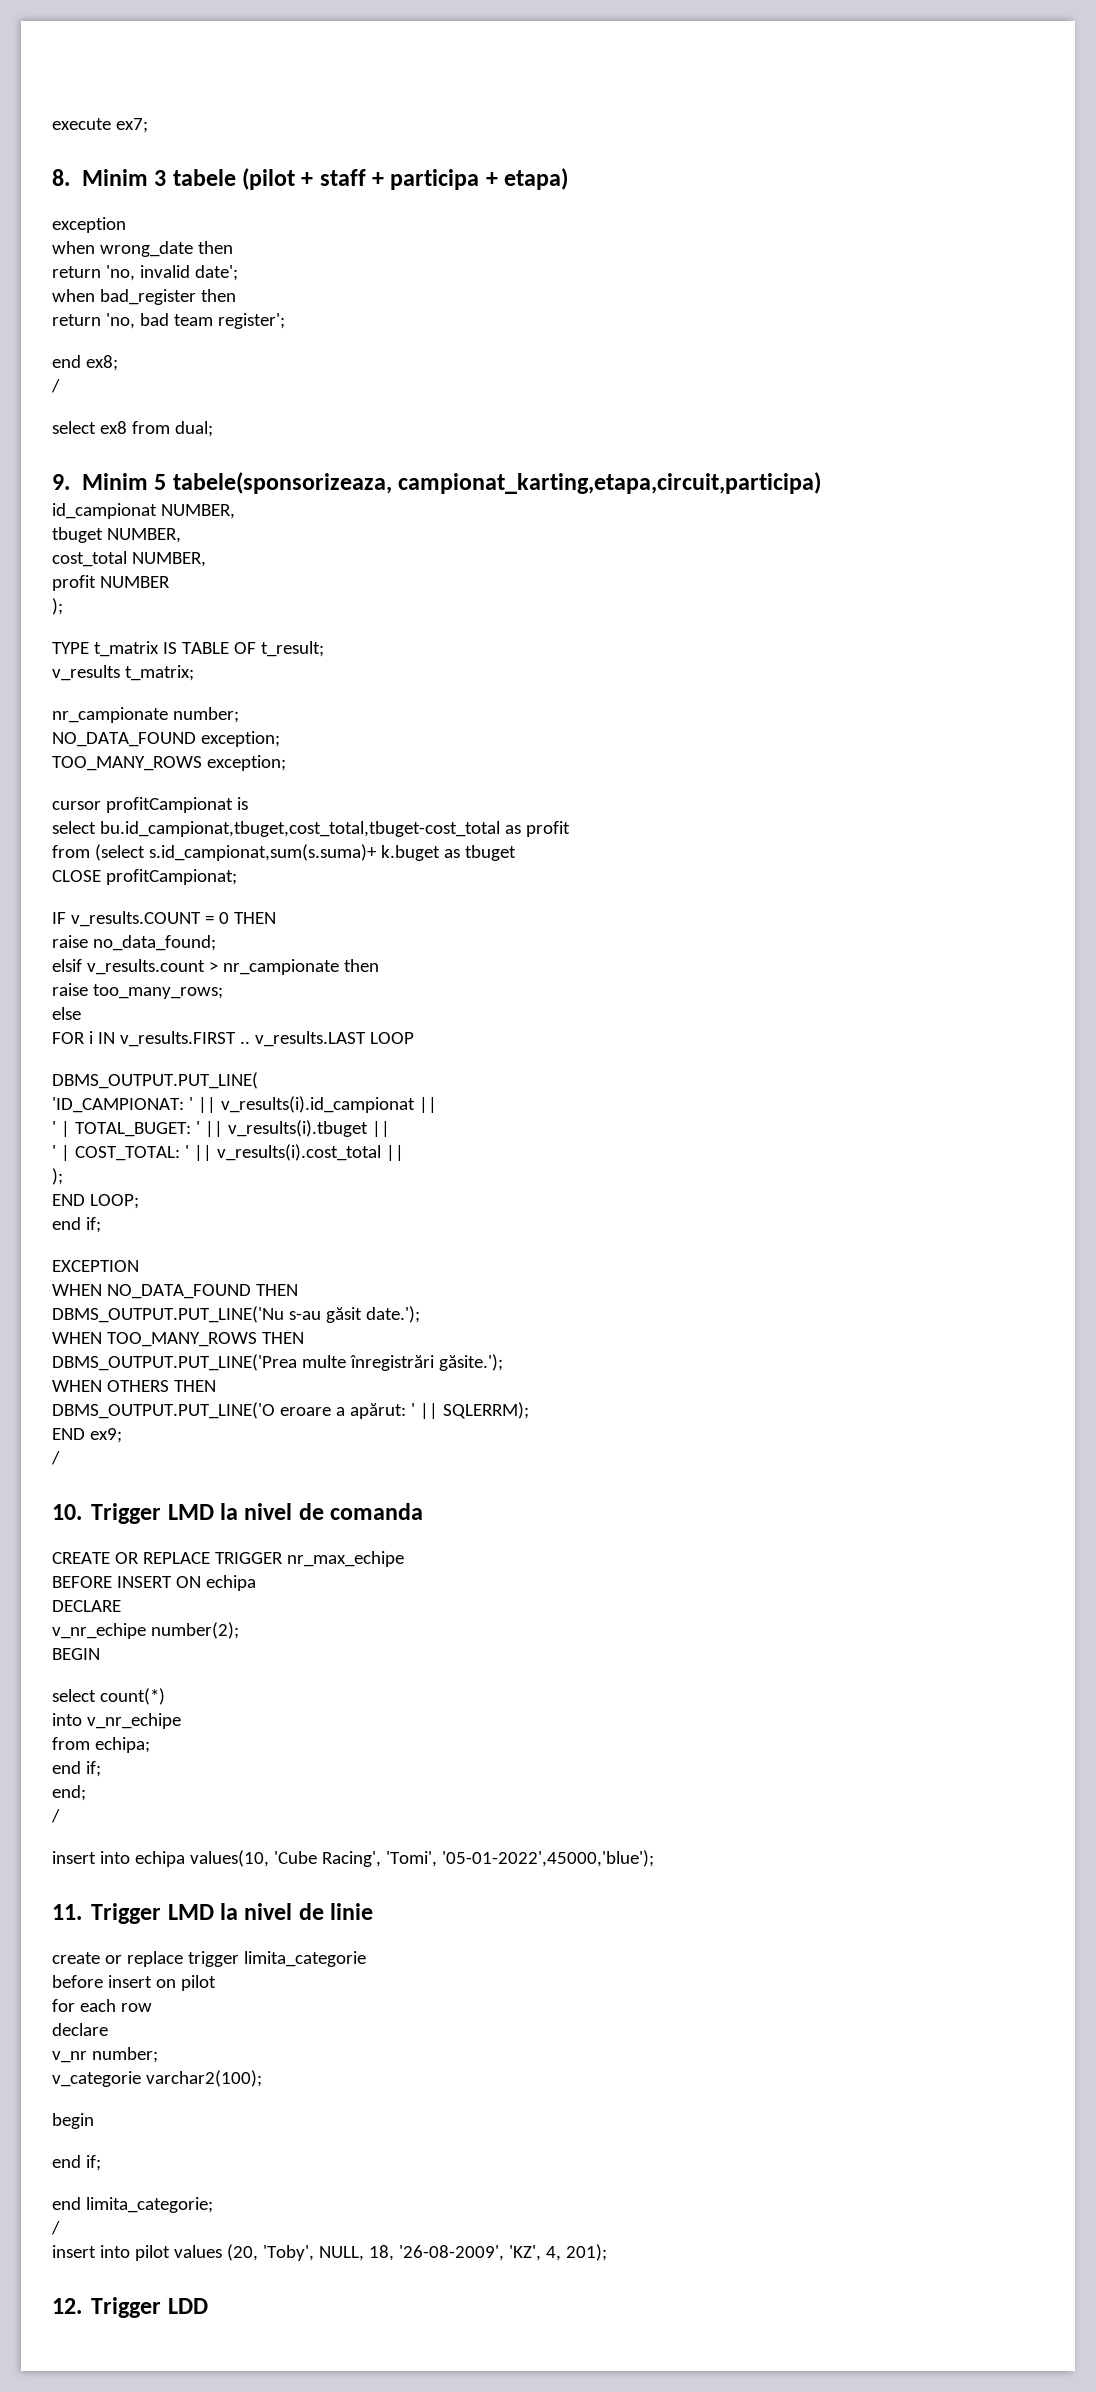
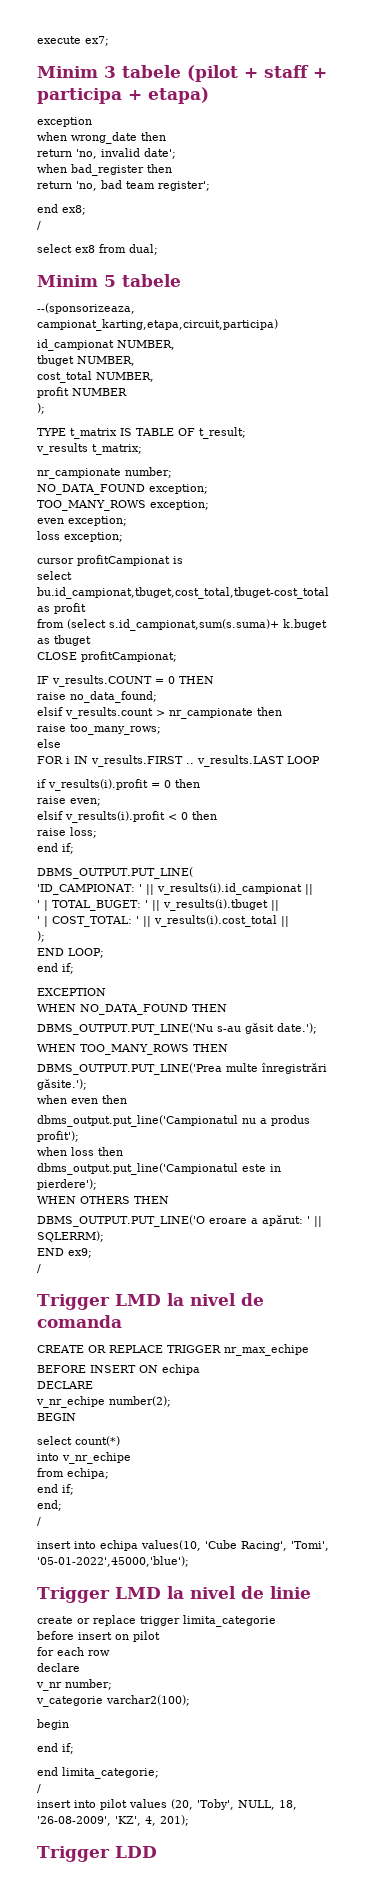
- 8. Minim 3 tabele (pilot + staff + participa + etapa)
+ Minim 3 tabele (pilot + staff + participa + etapa)
- 9. Minim 5 tabele(sponsorizeaza, campionat_karting,etapa,circuit,participa)
+ Minim 5 tabele
+ --(sponsorizeaza, campionat_karting,etapa,circuit,participa)
+ even exception;
+ loss exception;
+ if v_results(i).profit = 0 then
+ raise even;
+ elsif v_results(i).profit < 0 then
+ raise loss;
+ end if;
+ when even then
+ dbms_output.put_line('Campionatul nu a produs profit');
+ when loss then
+ dbms_output.put_line('Campionatul este in pierdere');
- 10. Trigger LMD la nivel de comanda
+ Trigger LMD la nivel de comanda
- 11. Trigger LMD la nivel de linie
+ Trigger LMD la nivel de linie
- 12. Trigger LDD
+ Trigger LDD

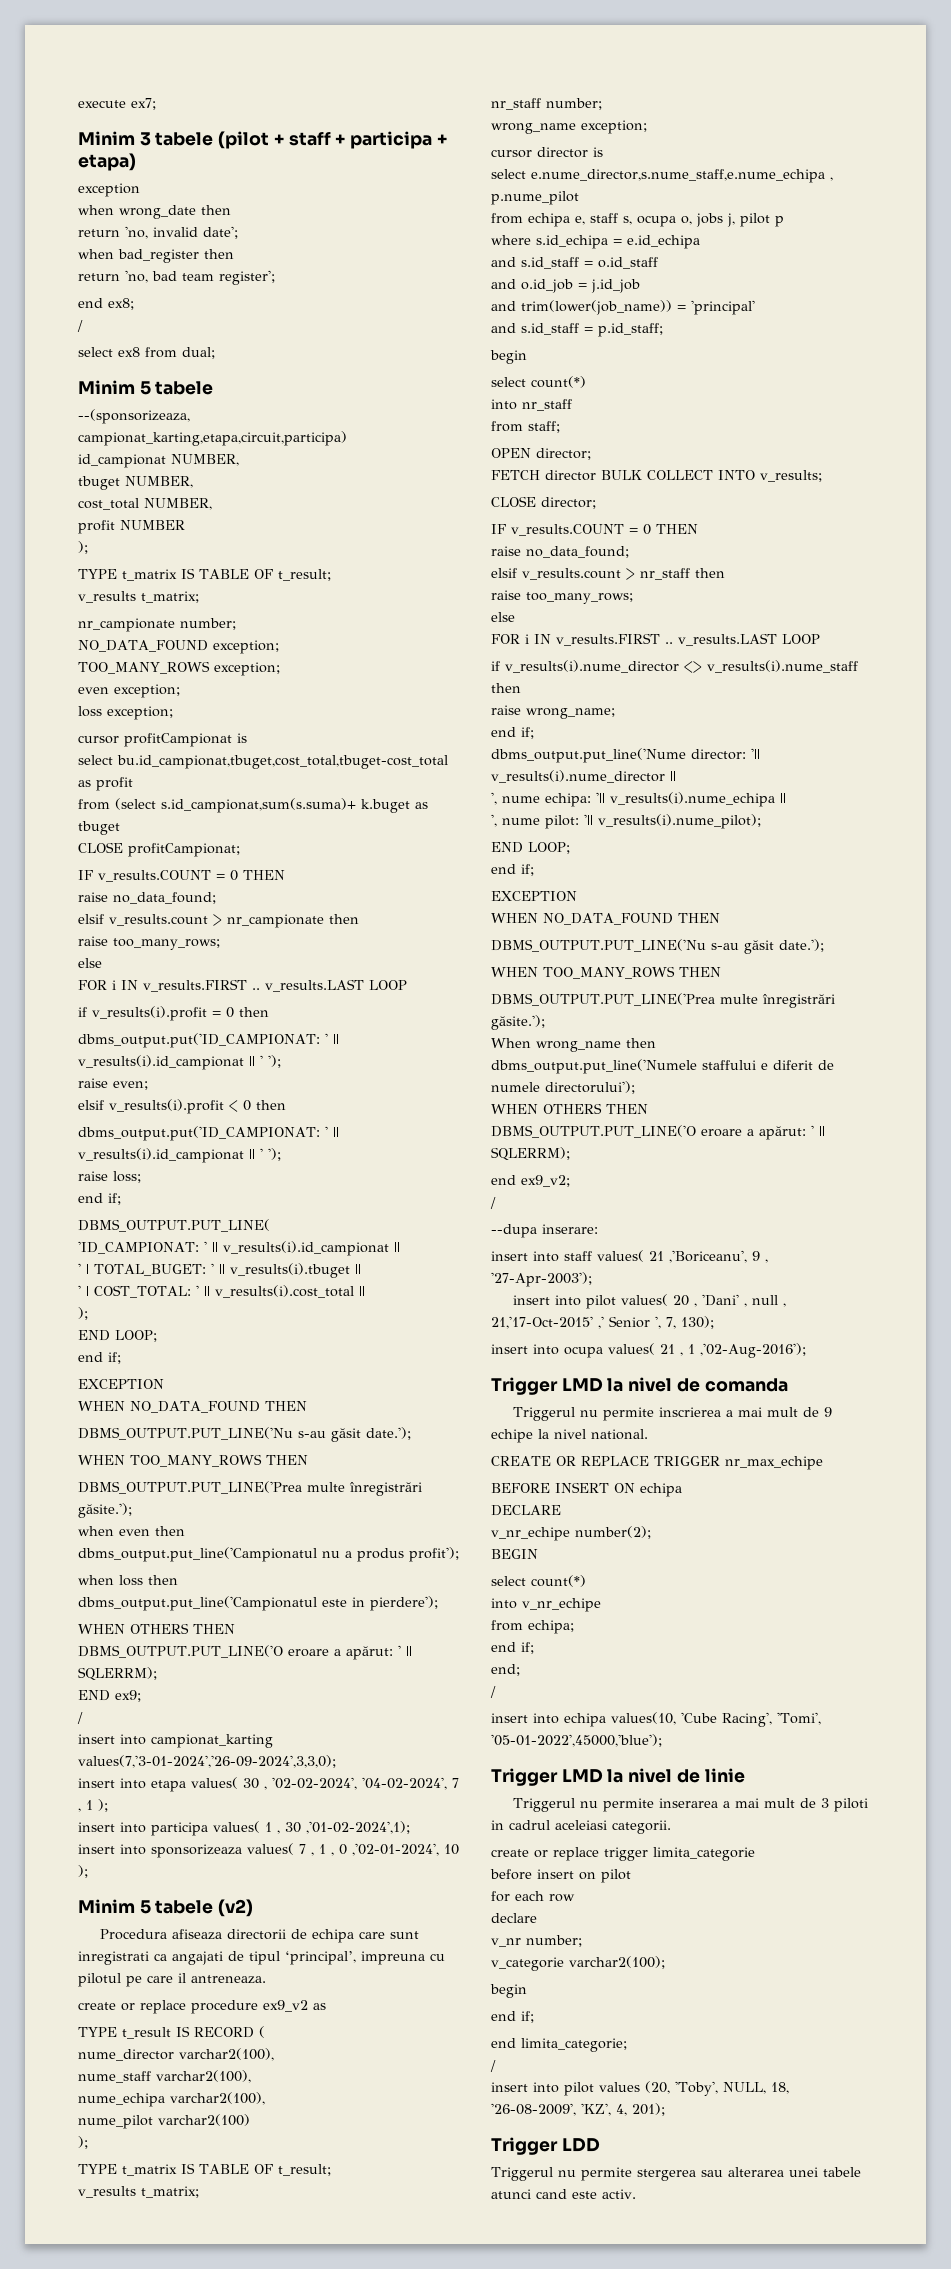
  if v_results(i).profit = 0 then
+ dbms_output.put('ID_CAMPIONAT: ' || v_results(i).id_campionat || ' ');
  elsif v_results(i).profit < 0 then
+ dbms_output.put('ID_CAMPIONAT: ' || v_results(i).id_campionat || ' ');
+ insert into campionat_karting values(7,'3-01-2024','26-09-2024',3,3,0);
+ insert into etapa values( 30 , '02-02-2024', '04-02-2024', 7 , 1 );
+ insert into participa values( 1 , 30 ,'01-02-2024',1);
+ insert into sponsorizeaza values( 7 , 1 , 0 ,'02-01-2024', 10 );
+ Minim 5 tabele (v2)
+ Procedura afiseaza directorii de echipa care sunt inregistrati ca angajati de tipul ‘principal’, impreuna cu pilotul pe care il antreneaza.
+ create or replace procedure ex9_v2 as
+ TYPE t_result IS RECORD (
+ nume_director varchar2(100),
+ nume_staff varchar2(100),
+ nume_echipa varchar2(100),
+ nume_pilot varchar2(100)
+ );
+ TYPE t_matrix IS TABLE OF t_result;
+ v_results t_matrix;
+ nr_staff number;
+ wrong_name exception;
+ cursor director is
+ select e.nume_director,s.nume_staff,e.nume_echipa , p.nume_pilot
+ from echipa e, staff s, ocupa o, jobs j, pilot p
+ where s.id_echipa = e.id_echipa
+ and s.id_staff = o.id_staff
+ and o.id_job = j.id_job
+ and trim(lower(job_name)) = 'principal'
+ and s.id_staff = p.id_staff;
+ begin
+ select count(*)
+ into nr_staff
+ from staff;
+ OPEN director;
+ FETCH director BULK COLLECT INTO v_results;
+ CLOSE director;
+ IF v_results.COUNT = 0 THEN
+ raise no_data_found;
+ elsif v_results.count > nr_staff then
+ raise too_many_rows;
+ else
+ FOR i IN v_results.FIRST .. v_results.LAST LOOP
+ if v_results(i).nume_director <> v_results(i).nume_staff then
+ raise wrong_name;
+ end if;
+ dbms_output.put_line('Nume director: '|| v_results(i).nume_director ||
+ ', nume echipa: '|| v_results(i).nume_echipa ||
+ ', nume pilot: '|| v_results(i).nume_pilot);
+ END LOOP;
+ end if;
+ EXCEPTION
+ WHEN NO_DATA_FOUND THEN
+ DBMS_OUTPUT.PUT_LINE('Nu s-au găsit date.');
+ WHEN TOO_MANY_ROWS THEN
+ DBMS_OUTPUT.PUT_LINE('Prea multe înregistrări găsite.');
+ When wrong_name then
+ dbms_output.put_line('Numele staffului e diferit de numele directorului');
+ WHEN OTHERS THEN
+ DBMS_OUTPUT.PUT_LINE('O eroare a apărut: ' || SQLERRM);
+ end ex9_v2;
+ /
+ --dupa inserare:
+ insert into staff values( 21 ,'Boriceanu', 9 , '27-Apr-2003');
+ insert into pilot values( 20 , 'Dani' , null , 21,'17-Oct-2015' ,' Senior ', 7, 130);
+ insert into ocupa values( 21 , 1 ,'02-Aug-2016');
+ Triggerul nu permite inscrierea a mai mult de 9 echipe la nivel national.
+ Triggerul nu permite inserarea a mai mult de 3 piloti in cadrul aceleiasi categorii.
+ Triggerul nu permite stergerea sau alterarea unei tabele atunci cand este activ.

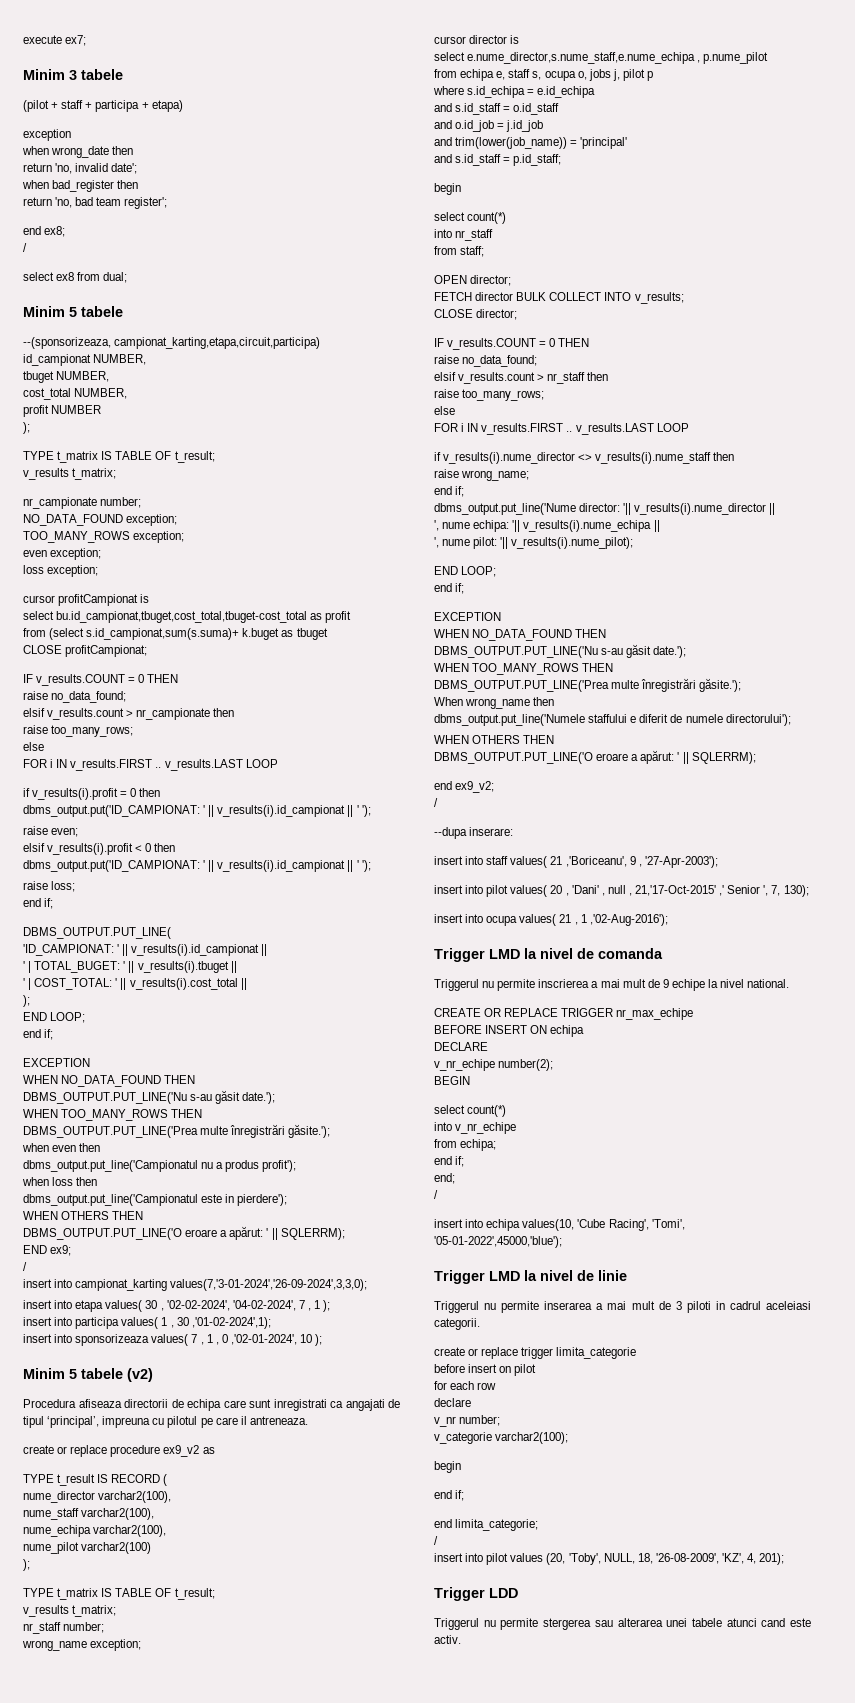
- Minim 3 tabele (pilot + staff + participa + etapa)
+ Minim 3 tabele
+ (pilot + staff + participa + etapa)

